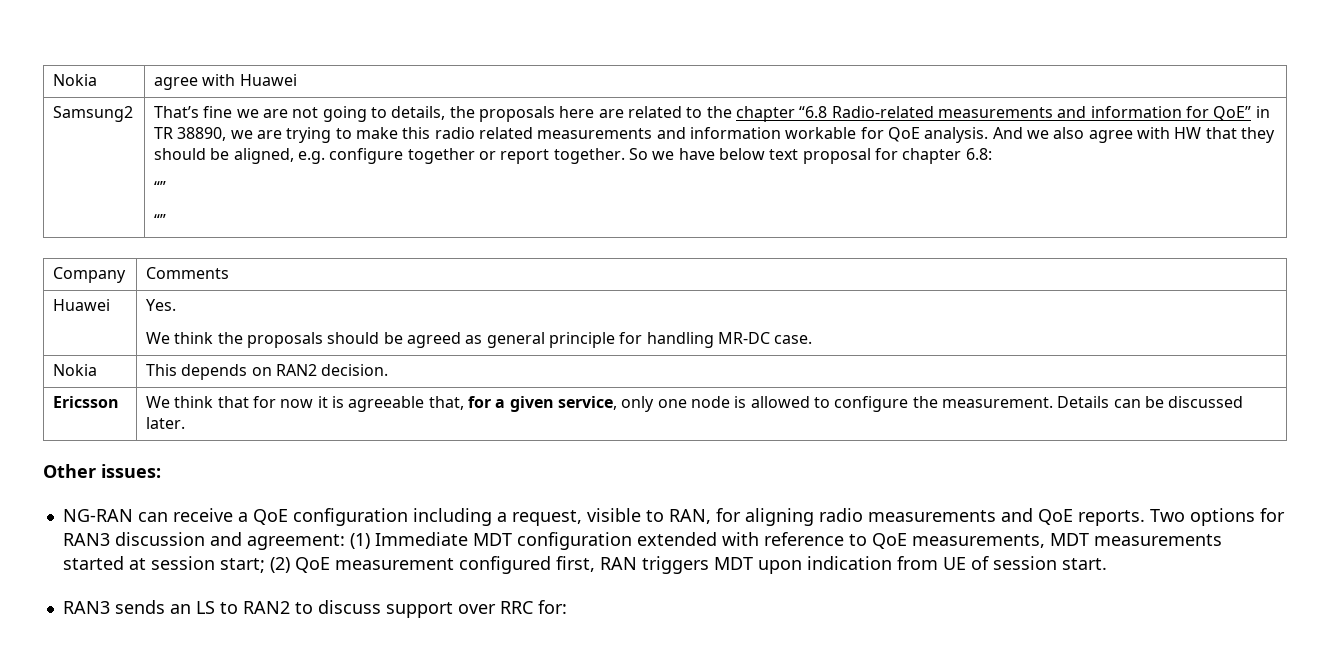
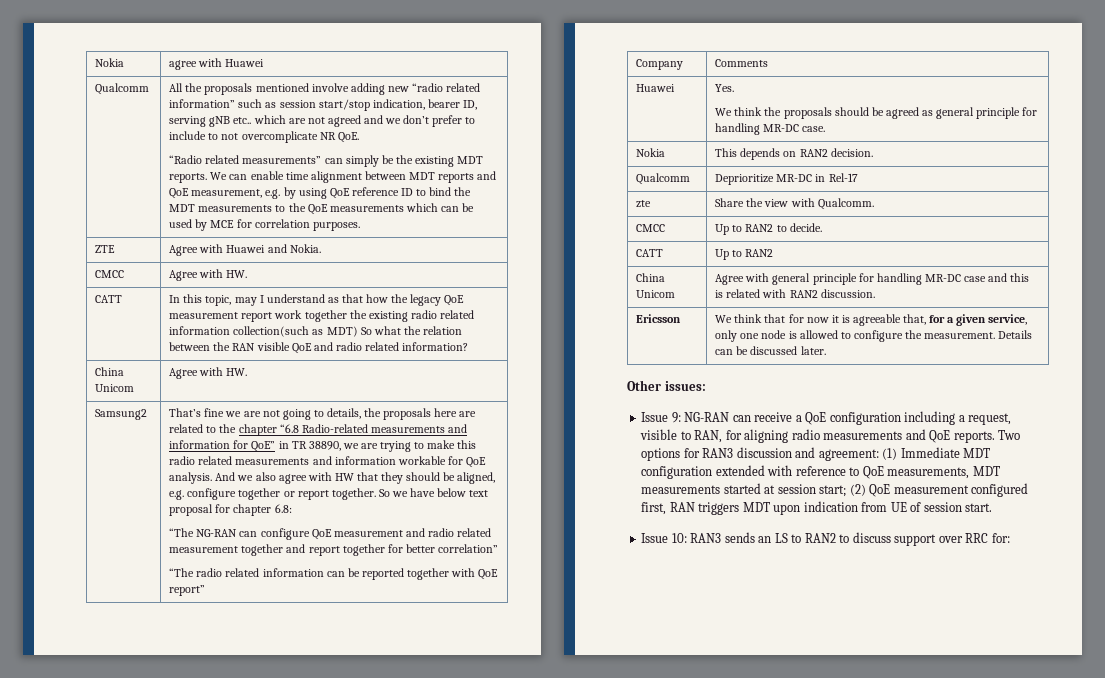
+ Qualcomm | All the proposals mentioned involve adding new “radio related information” such as session start/stop indication, bearer ID, serving gNB etc.. which are not agreed and we don’t prefer to include to not overcomplicate NR QoE.
+ “Radio related measurements” can simply be the existing MDT reports. We can enable time alignment between MDT reports and QoE measurement, e.g. by using QoE reference ID to bind the MDT measurements to the QoE measurements which can be used by MCE for correlation purposes.
+ ZTE | Agree with Huawei and Nokia.
+ CMCC | Agree with HW.
+ CATT | In this topic, may I understand as that how the legacy QoE measurement report work together the existing radio related information collection(such as MDT) So what the relation between the RAN visible QoE and radio related information?
+ China Unicom | Agree with HW.
  So we have below text proposal for chapter 6.8:
- “”
- “”
+ “The NG-RAN can configure QoE measurement and radio related measurement together and report together for better correlation”
+ “The radio related information can be reported together with QoE report”
+ Qualcomm | Deprioritize MR-DC in Rel-17
+ zte | Share the view with Qualcomm.
+ CMCC | Up to RAN2 to decide.
+ CATT | Up to RAN2
+ China Unicom | Agree with general principle for handling MR-DC case and this is related with RAN2 discussion.
- NG-RAN can receive a QoE configuration including a request, visible to RAN, for aligning radio measurements and QoE reports.
+ Issue 9: NG-RAN can receive a QoE configuration including a request, visible to RAN, for aligning radio measurements and QoE reports.
- RAN3 sends an LS to RAN2 to discuss support over RRC for:
+ Issue 10: RAN3 sends an LS to RAN2 to discuss support over RRC for:

